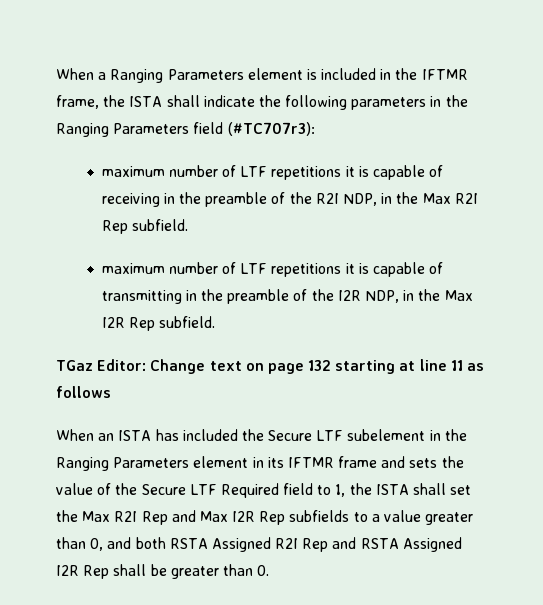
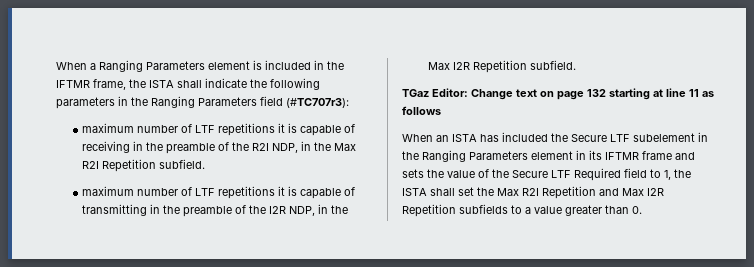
- maximum number of LTF repetitions it is capable of receiving in the preamble of the R2I NDP, in the Max R2I Rep subfield.
+ maximum number of LTF repetitions it is capable of receiving in the preamble of the R2I NDP, in the Max R2I Repetition subfield.
- maximum number of LTF repetitions it is capable of transmitting in the preamble of the I2R NDP, in the Max I2R Rep subfield.
+ maximum number of LTF repetitions it is capable of transmitting in the preamble of the I2R NDP, in the Max I2R Repetition subfield.
- When an ISTA has included the Secure LTF subelement in the Ranging Parameters element in its IFTMR frame and sets the value of the Secure LTF Required field to 1, the ISTA shall set the Max R2I Rep and Max I2R Rep subfields to a value greater than 0, and both RSTA Assigned R2I Rep and RSTA Assigned I2R Rep shall be greater than 0.
+ When an ISTA has included the Secure LTF subelement in the Ranging Parameters element in its IFTMR frame and sets the value of the Secure LTF Required field to 1, the ISTA shall set the Max R2I Repetition and Max I2R Repetition subfields to a value greater than 0.

